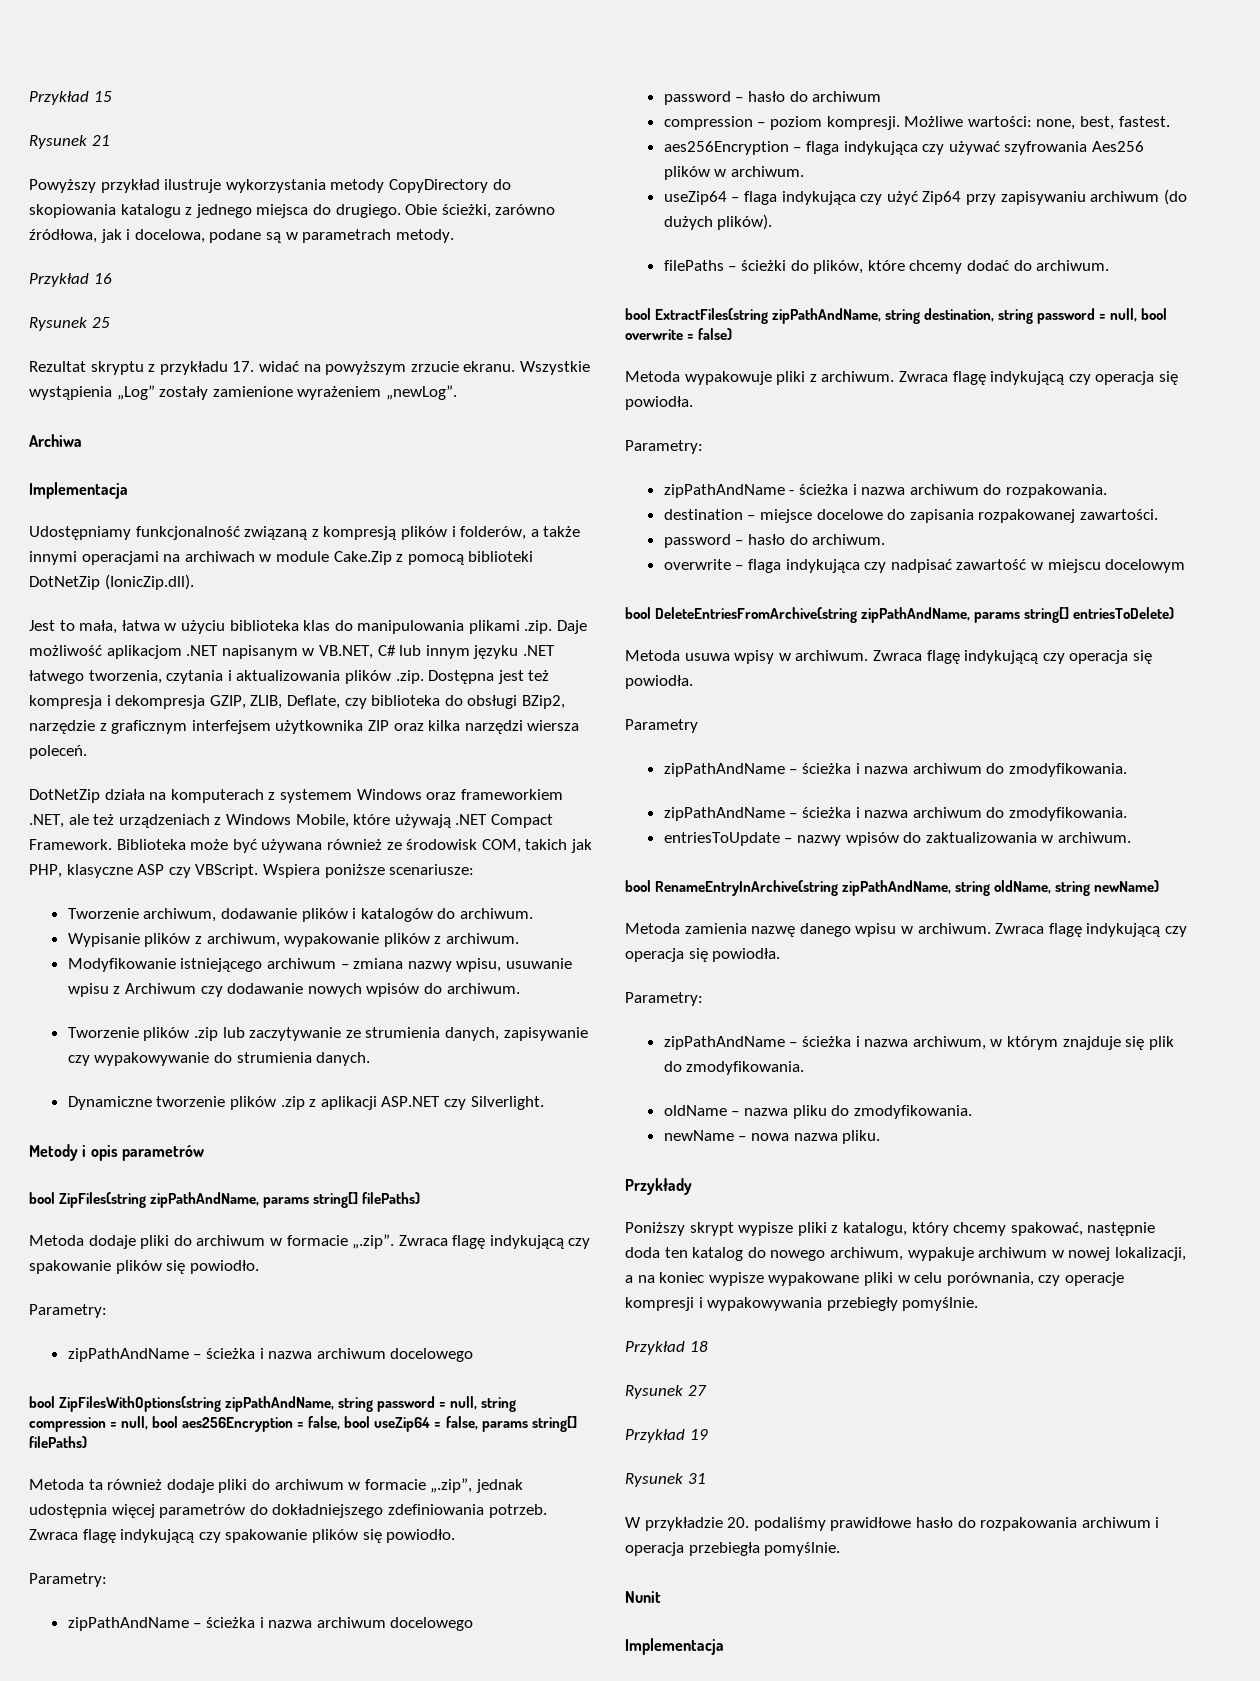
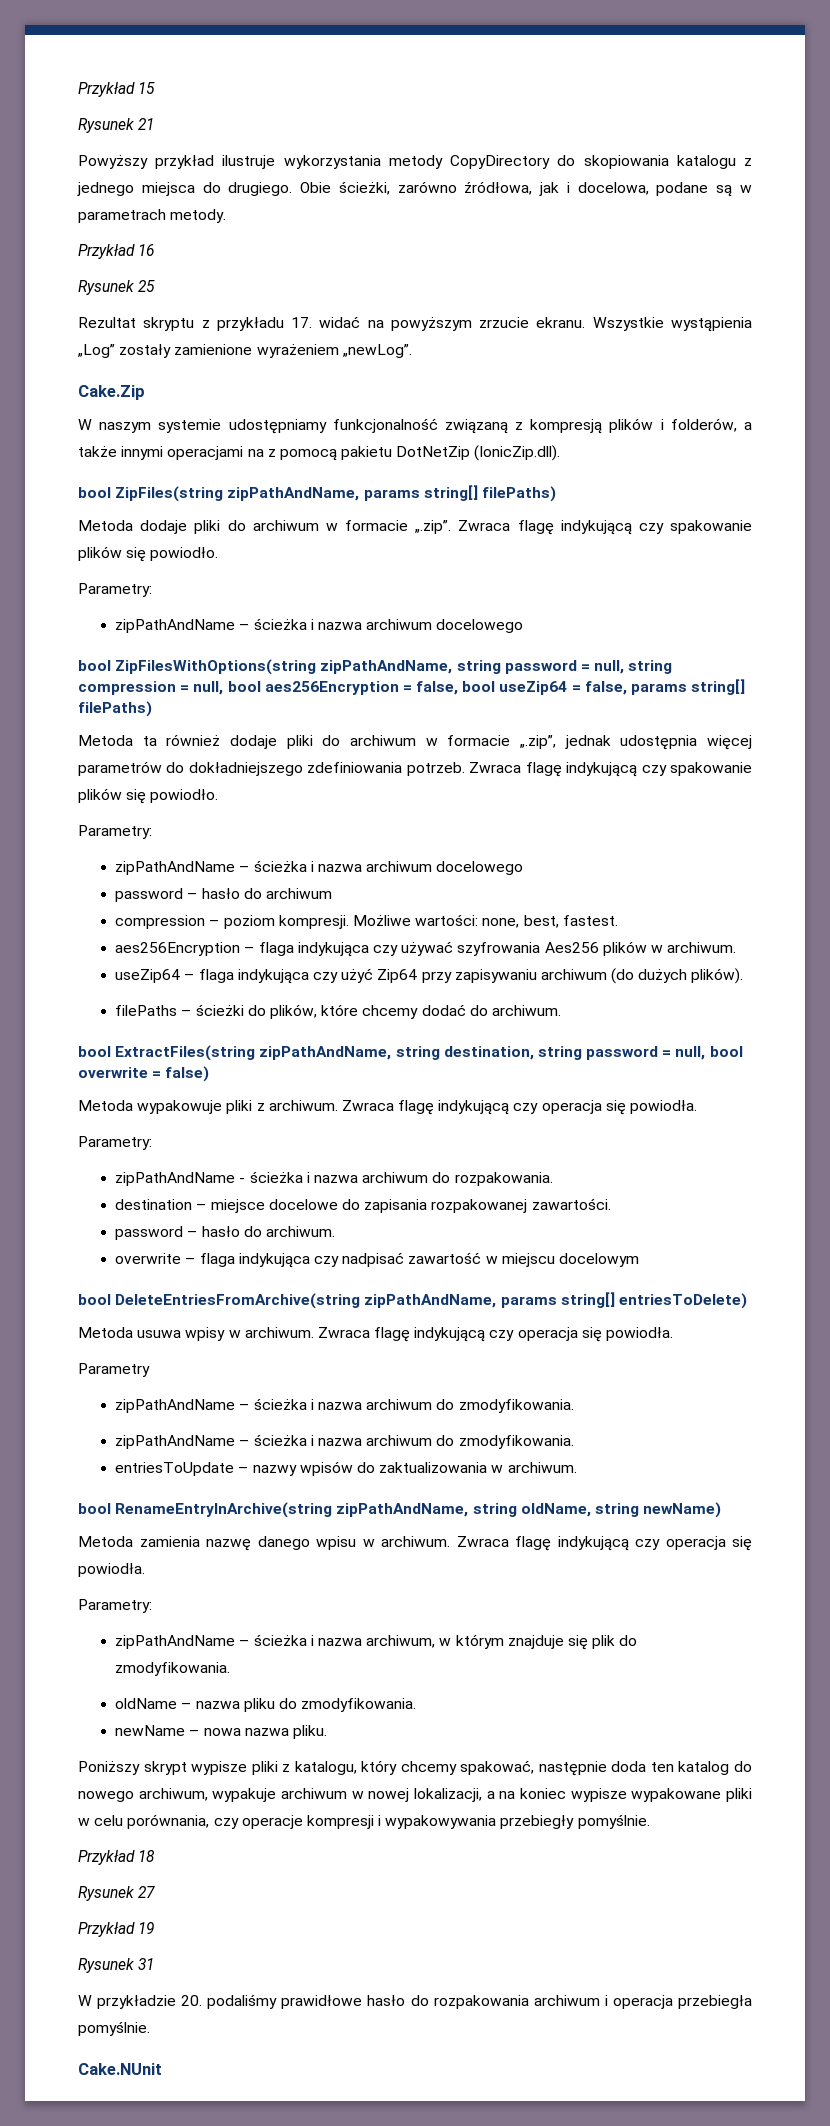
- Archiwa
- Implementacja
- Udostępniamy funkcjonalność związaną z kompresją plików i folderów, a także innymi operacjami na archiwach w module Cake.Zip z pomocą biblioteki DotNetZip (IonicZip.dll).
+ Cake.Zip
+ W naszym systemie udostępniamy funkcjonalność związaną z kompresją plików i folderów, a także innymi operacjami na z pomocą pakietu DotNetZip (IonicZip.dll).
- Jest to mała, łatwa w użyciu biblioteka klas do manipulowania plikami .zip. Daje możliwość aplikacjom .NET napisanym w VB.NET, C# lub innym języku .NET łatwego tworzenia, czytania i aktualizowania plików .zip. Dostępna jest też kompresja i dekompresja GZIP, ZLIB, Deflate, czy biblioteka do obsługi BZip2, narzędzie z graficznym interfejsem użytkownika ZIP oraz kilka narzędzi wiersza poleceń.
- DotNetZip działa na komputerach z systemem Windows oraz frameworkiem .NET, ale też urządzeniach z Windows Mobile, które używają .NET Compact Framework. Biblioteka może być używana również ze środowisk COM, takich jak PHP, klasyczne ASP czy VBScript. Wspiera poniższe scenariusze:
- Tworzenie archiwum, dodawanie plików i katalogów do archiwum.
- Wypisanie plików z archiwum, wypakowanie plików z archiwum.
- Modyfikowanie istniejącego archiwum – zmiana nazwy wpisu, usuwanie wpisu z Archiwum czy dodawanie nowych wpisów do archiwum.
- Tworzenie plików .zip lub zaczytywanie ze strumienia danych, zapisywanie czy wypakowywanie do strumienia danych.
- Dynamiczne tworzenie plików .zip z aplikacji ASP.NET czy Silverlight.
- Metody i opis parametrów
- Przykłady
- Nunit
- Implementacja
+ Cake.NUnit

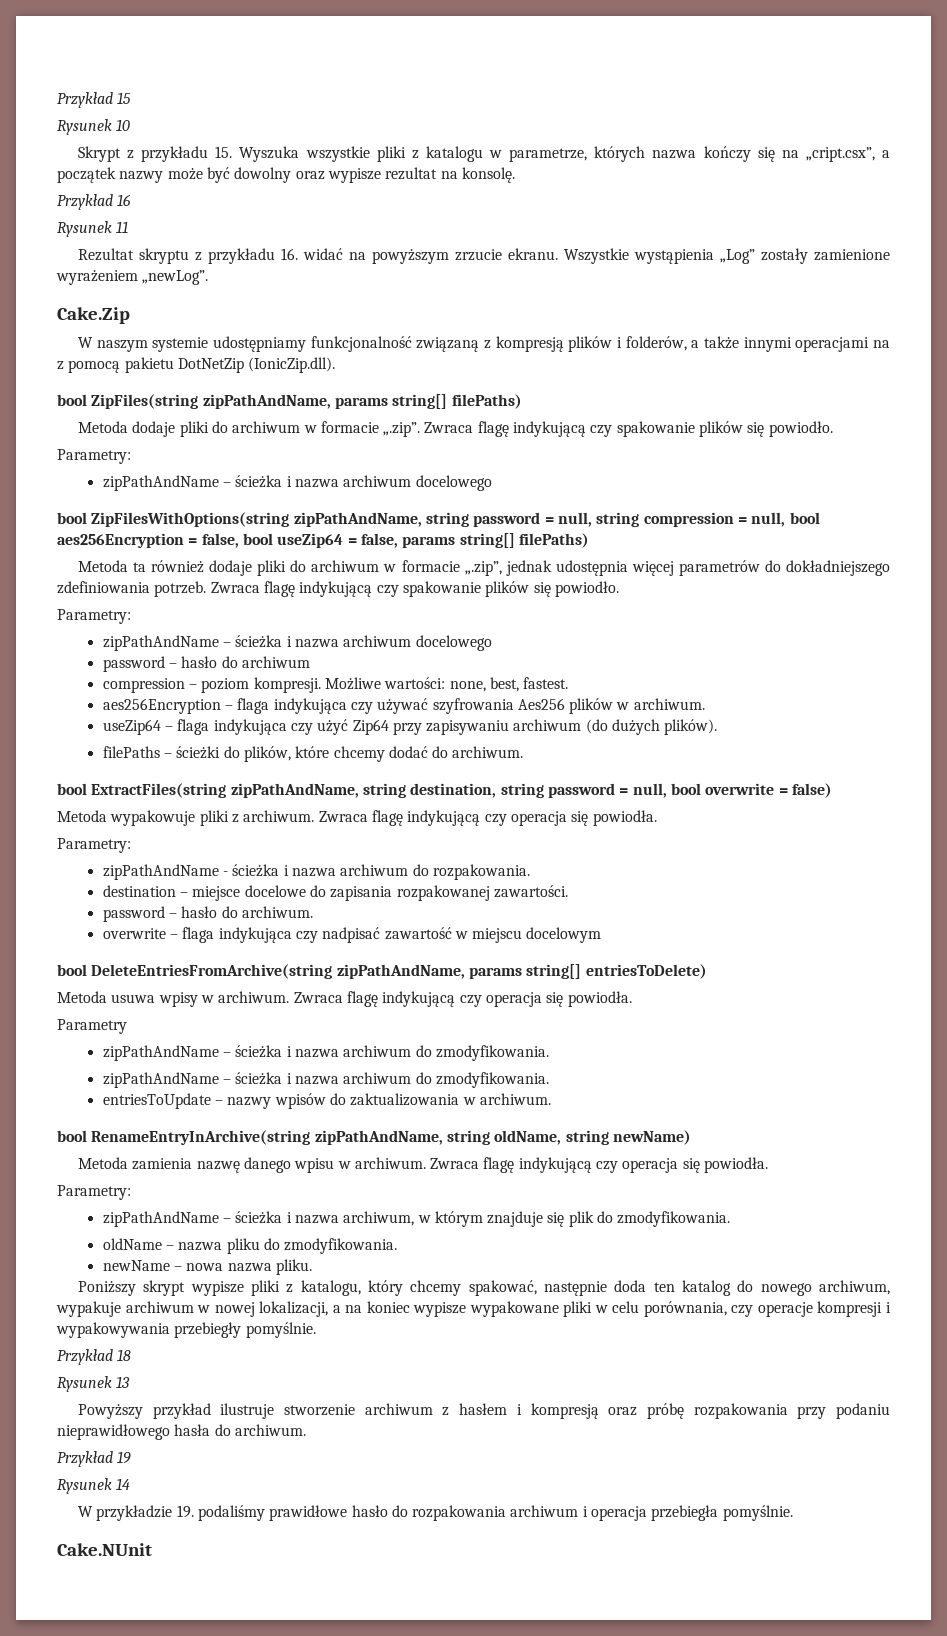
- Rysunek 21
- Powyższy przykład ilustruje wykorzystania metody CopyDirectory do skopiowania katalogu z jednego miejsca do drugiego. Obie ścieżki, zarówno źródłowa, jak i docelowa, podane są w parametrach metody.
+ Rysunek 10
+ Skrypt z przykładu 15. Wyszuka wszystkie pliki z katalogu w parametrze, których nazwa kończy się na „cript.csx”, a początek nazwy może być dowolny oraz wypisze rezultat na konsolę.
- Rysunek 25
+ Rysunek 11
- Rezultat skryptu z przykładu 17. widać na powyższym zrzucie ekranu.
+ Rezultat skryptu z przykładu 16. widać na powyższym zrzucie ekranu.
- Rysunek 27
+ Rysunek 13
+ Powyższy przykład ilustruje stworzenie archiwum z hasłem i kompresją oraz próbę rozpakowania przy podaniu nieprawidłowego hasła do archiwum.
- Rysunek 31
+ Rysunek 14
- W przykładzie 20. podaliśmy prawidłowe hasło do rozpakowania archiwum i operacja przebiegła pomyślnie.
+ W przykładzie 19. podaliśmy prawidłowe hasło do rozpakowania archiwum i operacja przebiegła pomyślnie.

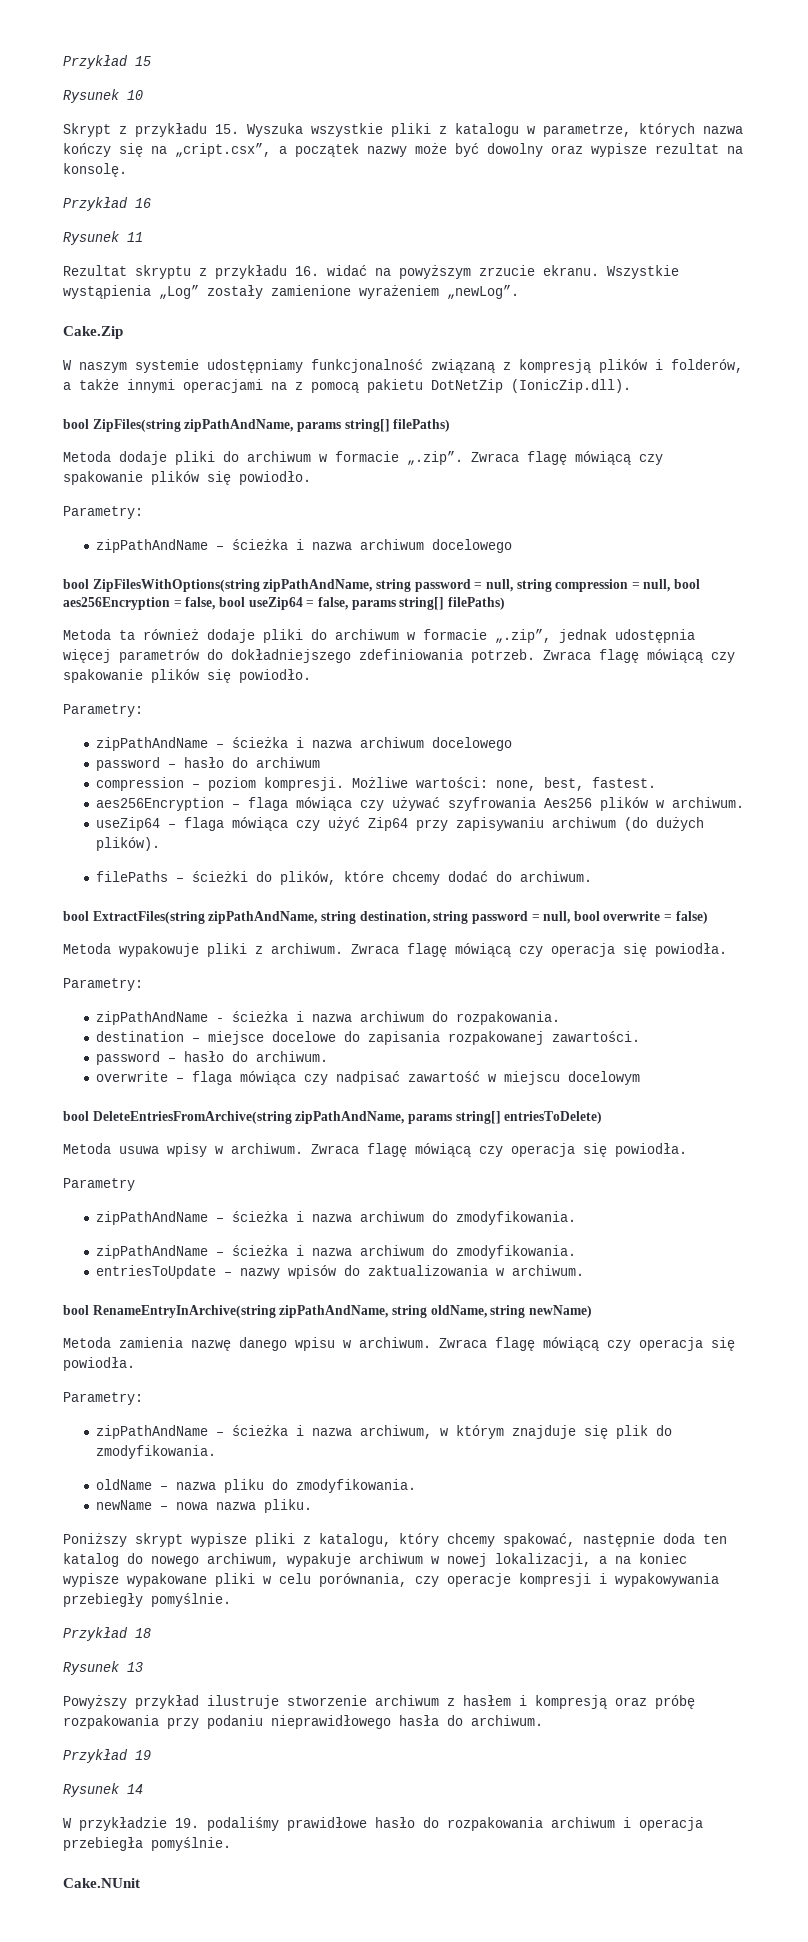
- Metoda dodaje pliki do archiwum w formacie „.zip”. Zwraca flagę indykującą czy spakowanie plików się powiodło.
+ Metoda dodaje pliki do archiwum w formacie „.zip”. Zwraca flagę mówiącą czy spakowanie plików się powiodło.
- Metoda ta również dodaje pliki do archiwum w formacie „.zip”, jednak udostępnia więcej parametrów do dokładniejszego zdefiniowania potrzeb. Zwraca flagę indykującą czy spakowanie plików się powiodło.
+ Metoda ta również dodaje pliki do archiwum w formacie „.zip”, jednak udostępnia więcej parametrów do dokładniejszego zdefiniowania potrzeb. Zwraca flagę mówiącą czy spakowanie plików się powiodło.
- aes256Encryption – flaga indykująca czy używać szyfrowania Aes256 plików w archiwum.
+ aes256Encryption – flaga mówiąca czy używać szyfrowania Aes256 plików w archiwum.
- useZip64 – flaga indykująca czy użyć Zip64 przy zapisywaniu archiwum (do dużych plików).
+ useZip64 – flaga mówiąca czy użyć Zip64 przy zapisywaniu archiwum (do dużych plików).
- Metoda wypakowuje pliki z archiwum. Zwraca flagę indykującą czy operacja się powiodła.
+ Metoda wypakowuje pliki z archiwum. Zwraca flagę mówiącą czy operacja się powiodła.
- overwrite – flaga indykująca czy nadpisać zawartość w miejscu docelowym
+ overwrite – flaga mówiąca czy nadpisać zawartość w miejscu docelowym
- Metoda usuwa wpisy w archiwum. Zwraca flagę indykującą czy operacja się powiodła.
+ Metoda usuwa wpisy w archiwum. Zwraca flagę mówiącą czy operacja się powiodła.
- Metoda zamienia nazwę danego wpisu w archiwum. Zwraca flagę indykującą czy operacja się powiodła.
+ Metoda zamienia nazwę danego wpisu w archiwum. Zwraca flagę mówiącą czy operacja się powiodła.

